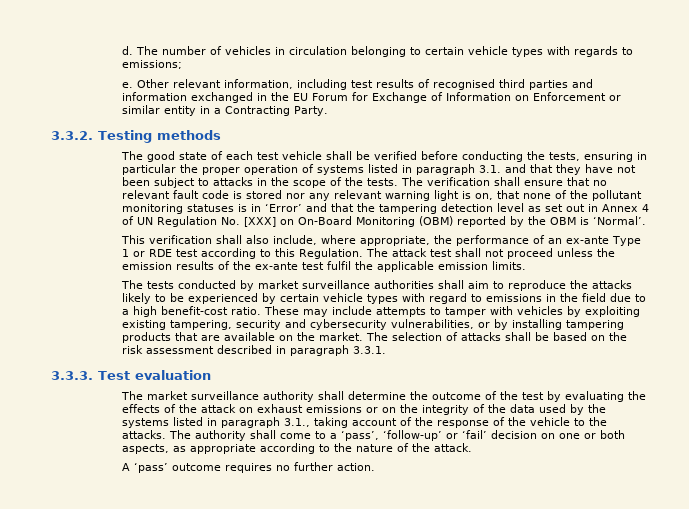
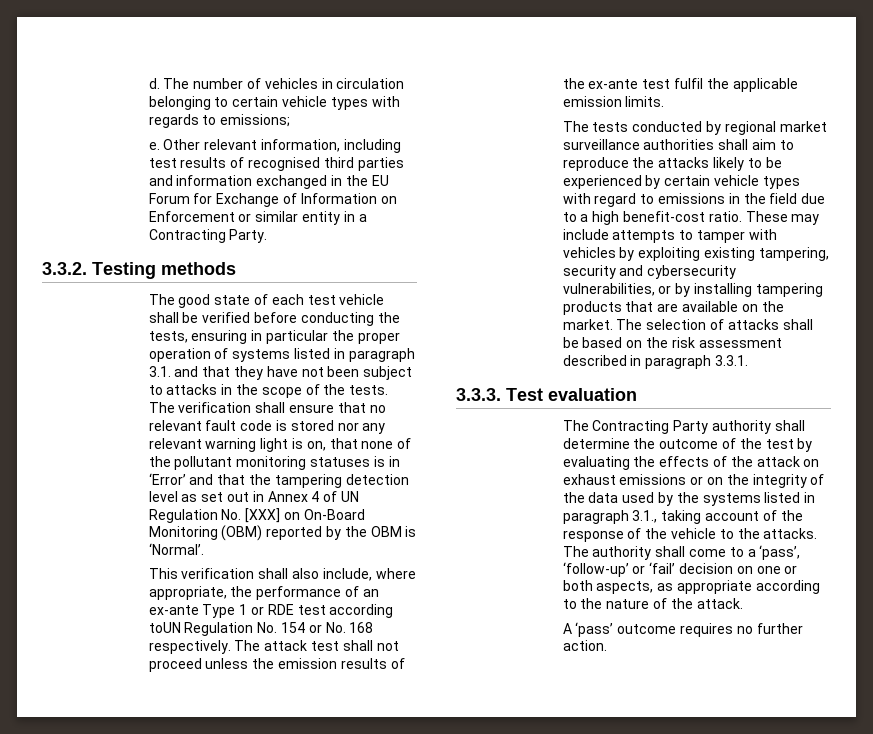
- This verification shall also include, where appropriate, the performance of an ex-ante Type 1 or RDE test according to this Regulation.
+ This verification shall also include, where appropriate, the performance of an ex-ante Type 1 or RDE test according toUN Regulation No. 154 or No. 168 respectively.
- The tests conducted by market surveillance authorities shall aim to reproduce the attacks likely to be experienced by certain vehicle types with regard to emissions in the field due to a high benefit-cost ratio.
+ The tests conducted by regional market surveillance authorities shall aim to reproduce the attacks likely to be experienced by certain vehicle types with regard to emissions in the field due to a high benefit-cost ratio.
- The market surveillance authority shall determine the outcome of the test by evaluating the effects of the attack on exhaust emissions or on the integrity of the data used by the systems listed in paragraph 3.1., taking account of the response of the vehicle to the attacks.
+ The Contracting Party authority shall determine the outcome of the test by evaluating the effects of the attack on exhaust emissions or on the integrity of the data used by the systems listed in paragraph 3.1., taking account of the response of the vehicle to the attacks.

